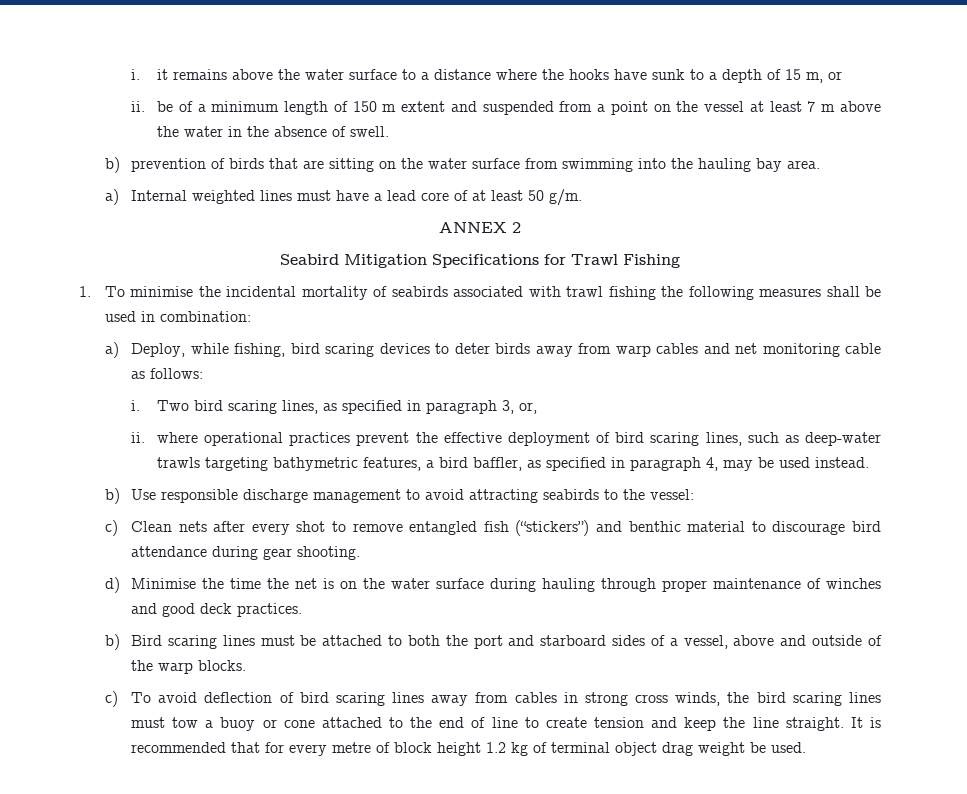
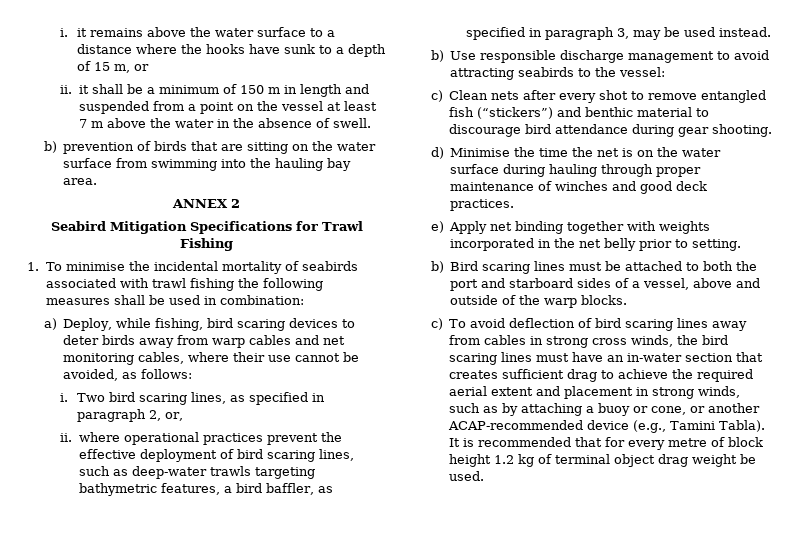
- ii. be of a minimum length of 150 m extent and suspended from a point on the vessel at least 7 m above the water in the absence of swell.
+ ii. it shall be a minimum of 150 m in length and suspended from a point on the vessel at least 7 m above the water in the absence of swell.
- a) Internal weighted lines must have a lead core of at least 50 g/m.
- a) Deploy, while fishing, bird scaring devices to deter birds away from warp cables and net monitoring cable as follows:
+ a) Deploy, while fishing, bird scaring devices to deter birds away from warp cables and net monitoring cables, where their use cannot be avoided, as follows:
- Two bird scaring lines, as specified in paragraph 3, or,
+ Two bird scaring lines, as specified in paragraph 2, or,
- ii. where operational practices prevent the effective deployment of bird scaring lines, such as deep-water trawls targeting bathymetric features, a bird baffler, as specified in paragraph 4, may be used instead.
+ ii. where operational practices prevent the effective deployment of bird scaring lines, such as deep-water trawls targeting bathymetric features, a bird baffler, as specified in paragraph 3, may be used instead.
+ e) Apply net binding together with weights incorporated in the net belly prior to setting.
- c) To avoid deflection of bird scaring lines away from cables in strong cross winds, the bird scaring lines must tow a buoy or cone attached to the end of line to create tension and keep the line straight.
+ c) To avoid deflection of bird scaring lines away from cables in strong cross winds, the bird scaring lines must have an in-water section that creates sufficient drag to achieve the required aerial extent and placement in strong winds, such as by attaching a buoy or cone, or another ACAP-recommended device (e.g., Tamini Tabla).

